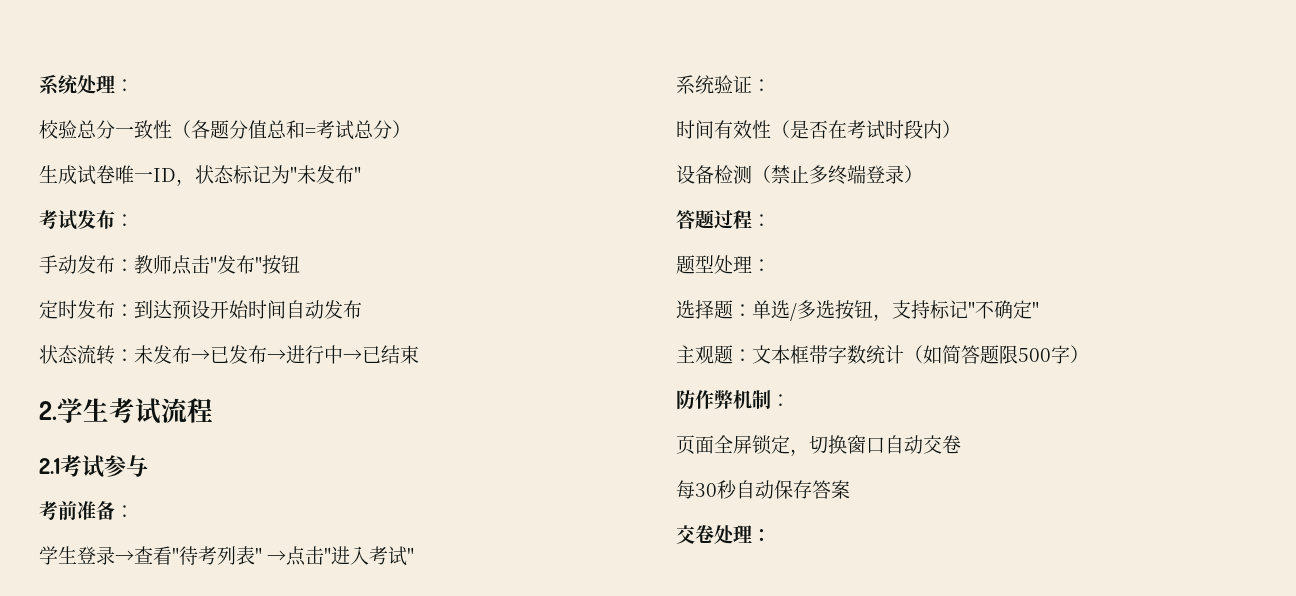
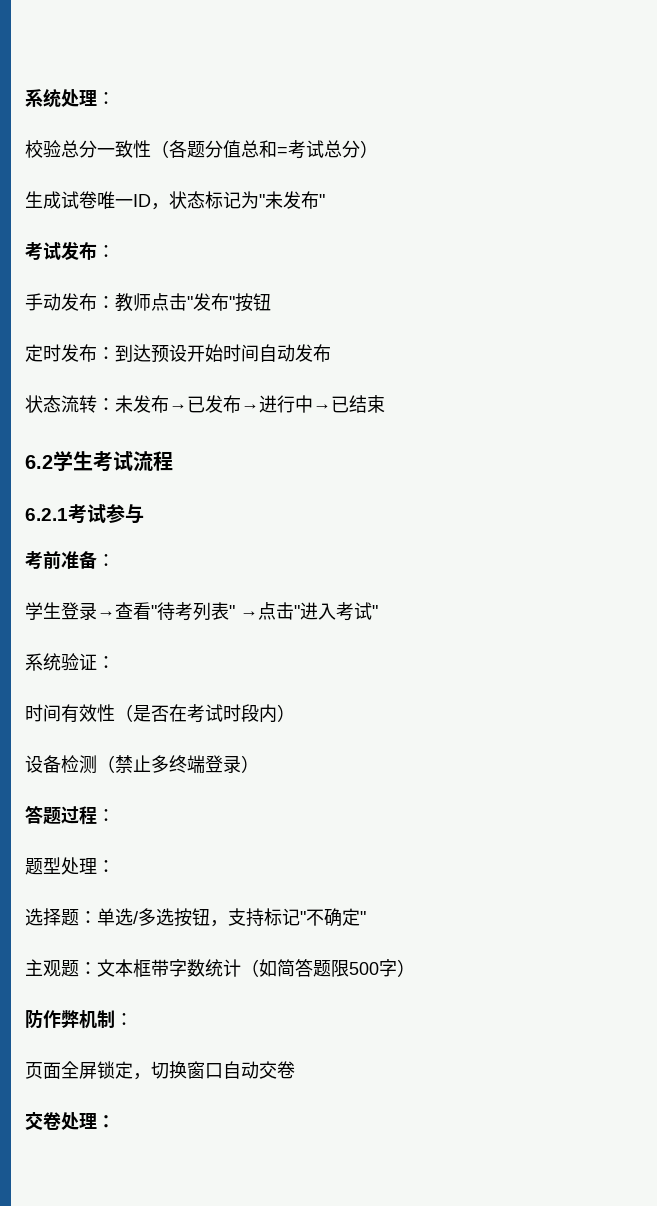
- 2.学生考试流程
+ 6.2学生考试流程
- 2.1考试参与
+ 6.2.1考试参与
- 每30秒自动保存答案

